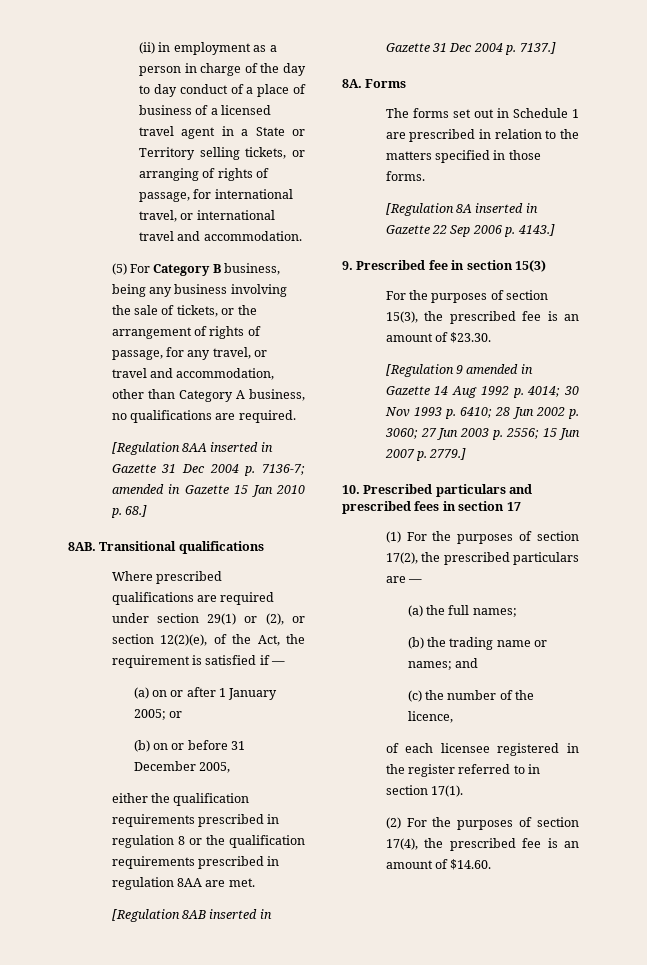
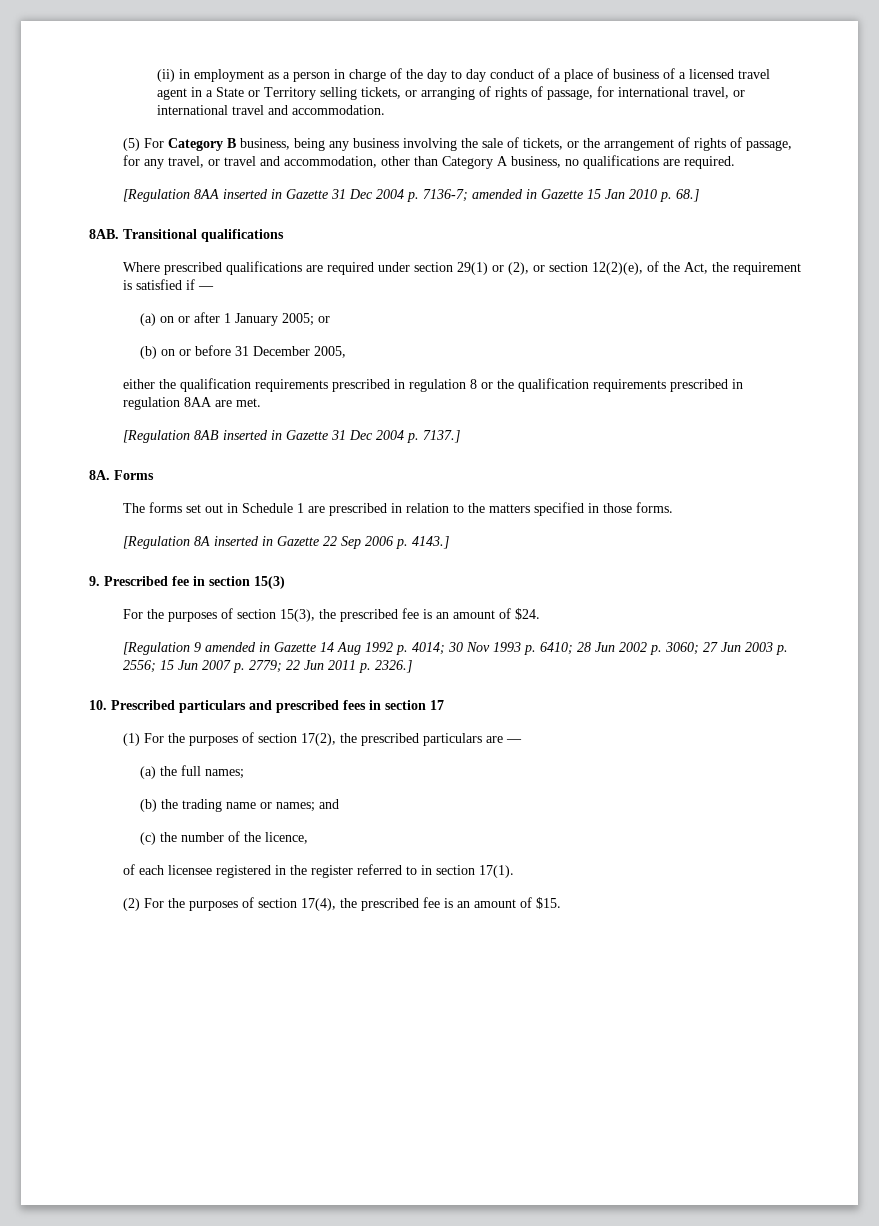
- For the purposes of section 15(3), the prescribed fee is an amount of $23.30.
+ For the purposes of section 15(3), the prescribed fee is an amount of $24.
- [Regulation 9 amended in Gazette 14 Aug 1992 p. 4014; 30 Nov 1993 p. 6410; 28 Jun 2002 p. 3060; 27 Jun 2003 p. 2556; 15 Jun 2007 p. 2779.]
+ [Regulation 9 amended in Gazette 14 Aug 1992 p. 4014; 30 Nov 1993 p. 6410; 28 Jun 2002 p. 3060; 27 Jun 2003 p. 2556; 15 Jun 2007 p. 2779; 22 Jun 2011 p. 2326.]
- (2) For the purposes of section 17(4), the prescribed fee is an amount of $14.60.
+ (2) For the purposes of section 17(4), the prescribed fee is an amount of $15.

